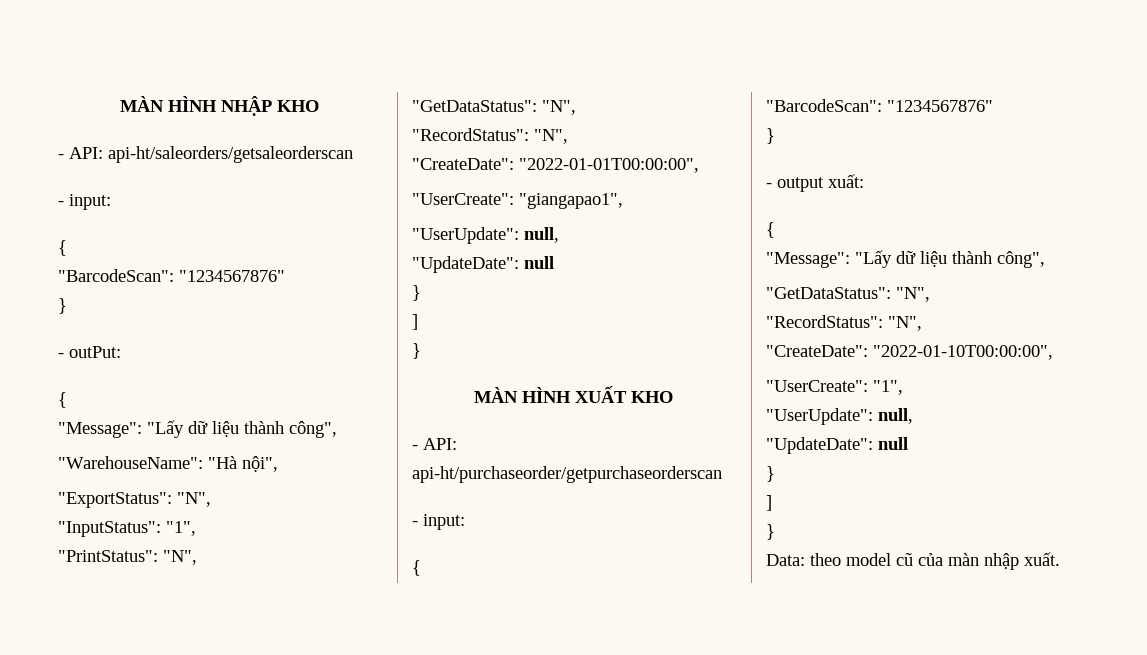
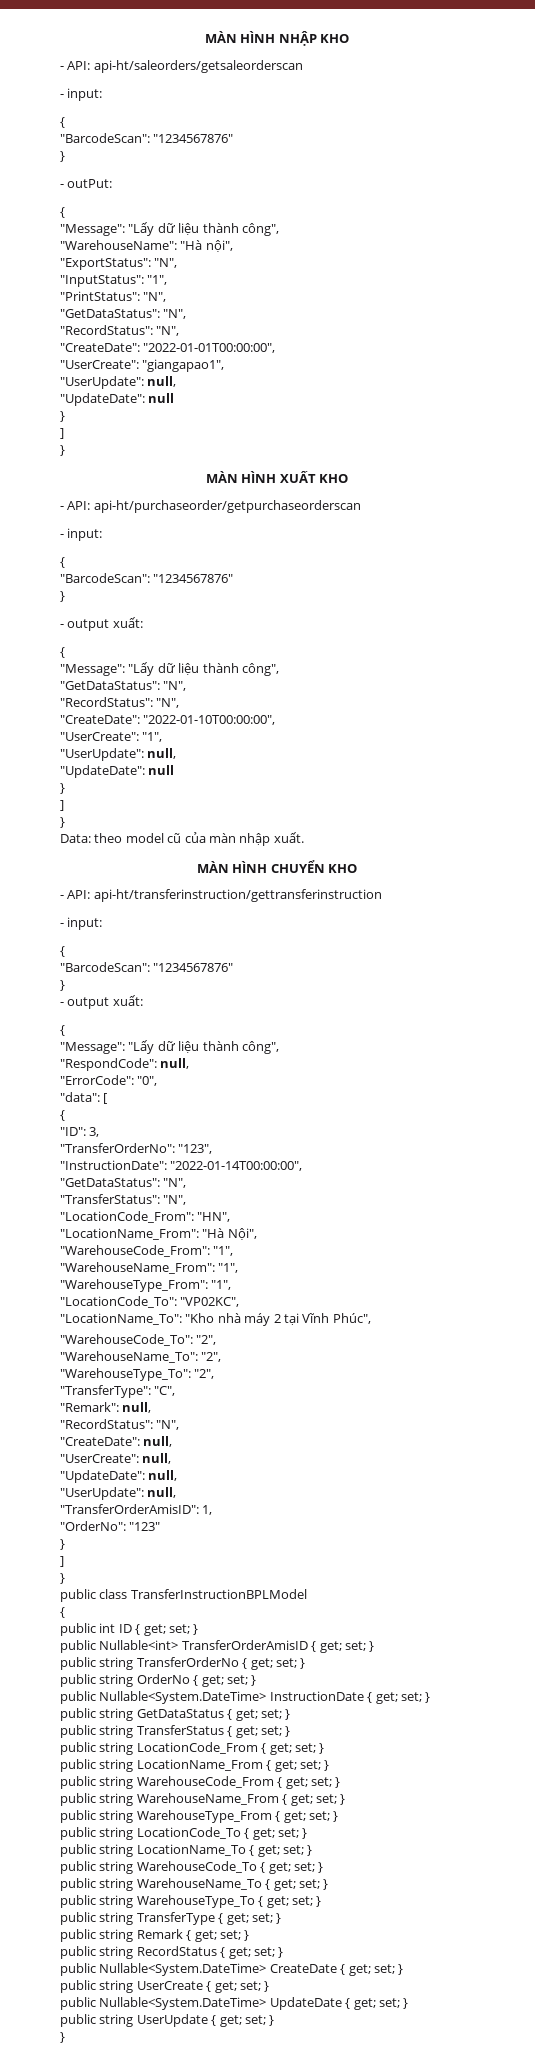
+ MÀN HÌNH CHUYỂN KHO
+ - API: api-ht/transferinstruction/gettransferinstruction
+ - input:
+ {
+ "BarcodeScan": "1234567876"
+ }
+ - output xuất:
+ {
+ "Message": "Lấy dữ liệu thành công",
+ "RespondCode": null,
+ "ErrorCode": "0",
+ "data": [
+ {
+ "ID": 3,
+ "TransferOrderNo": "123",
+ "InstructionDate": "2022-01-14T00:00:00",
+ "GetDataStatus": "N",
+ "TransferStatus": "N",
+ "LocationCode_From": "HN",
+ "LocationName_From": "Hà Nội",
+ "WarehouseCode_From": "1",
+ "WarehouseName_From": "1",
+ "WarehouseType_From": "1",
+ "LocationCode_To": "VP02KC",
+ "LocationName_To": "Kho nhà máy 2 tại Vĩnh Phúc",
+ "WarehouseCode_To": "2",
+ "WarehouseName_To": "2",
+ "WarehouseType_To": "2",
+ "TransferType": "C",
+ "Remark": null,
+ "RecordStatus": "N",
+ "CreateDate": null,
+ "UserCreate": null,
+ "UpdateDate": null,
+ "UserUpdate": null,
+ "TransferOrderAmisID": 1,
+ "OrderNo": "123"
+ }
+ ]
+ }
+ public class TransferInstructionBPLModel
+ {
+ public int ID { get; set; }
+ public Nullable<int> TransferOrderAmisID { get; set; }
+ public string TransferOrderNo { get; set; }
+ public string OrderNo { get; set; }
+ public Nullable<System.DateTime> InstructionDate { get; set; }
+ public string GetDataStatus { get; set; }
+ public string TransferStatus { get; set; }
+ public string LocationCode_From { get; set; }
+ public string LocationName_From { get; set; }
+ public string WarehouseCode_From { get; set; }
+ public string WarehouseName_From { get; set; }
+ public string WarehouseType_From { get; set; }
+ public string LocationCode_To { get; set; }
+ public string LocationName_To { get; set; }
+ public string WarehouseCode_To { get; set; }
+ public string WarehouseName_To { get; set; }
+ public string WarehouseType_To { get; set; }
+ public string TransferType { get; set; }
+ public string Remark { get; set; }
+ public string RecordStatus { get; set; }
+ public Nullable<System.DateTime> CreateDate { get; set; }
+ public string UserCreate { get; set; }
+ public Nullable<System.DateTime> UpdateDate { get; set; }
+ public string UserUpdate { get; set; }
+ }

